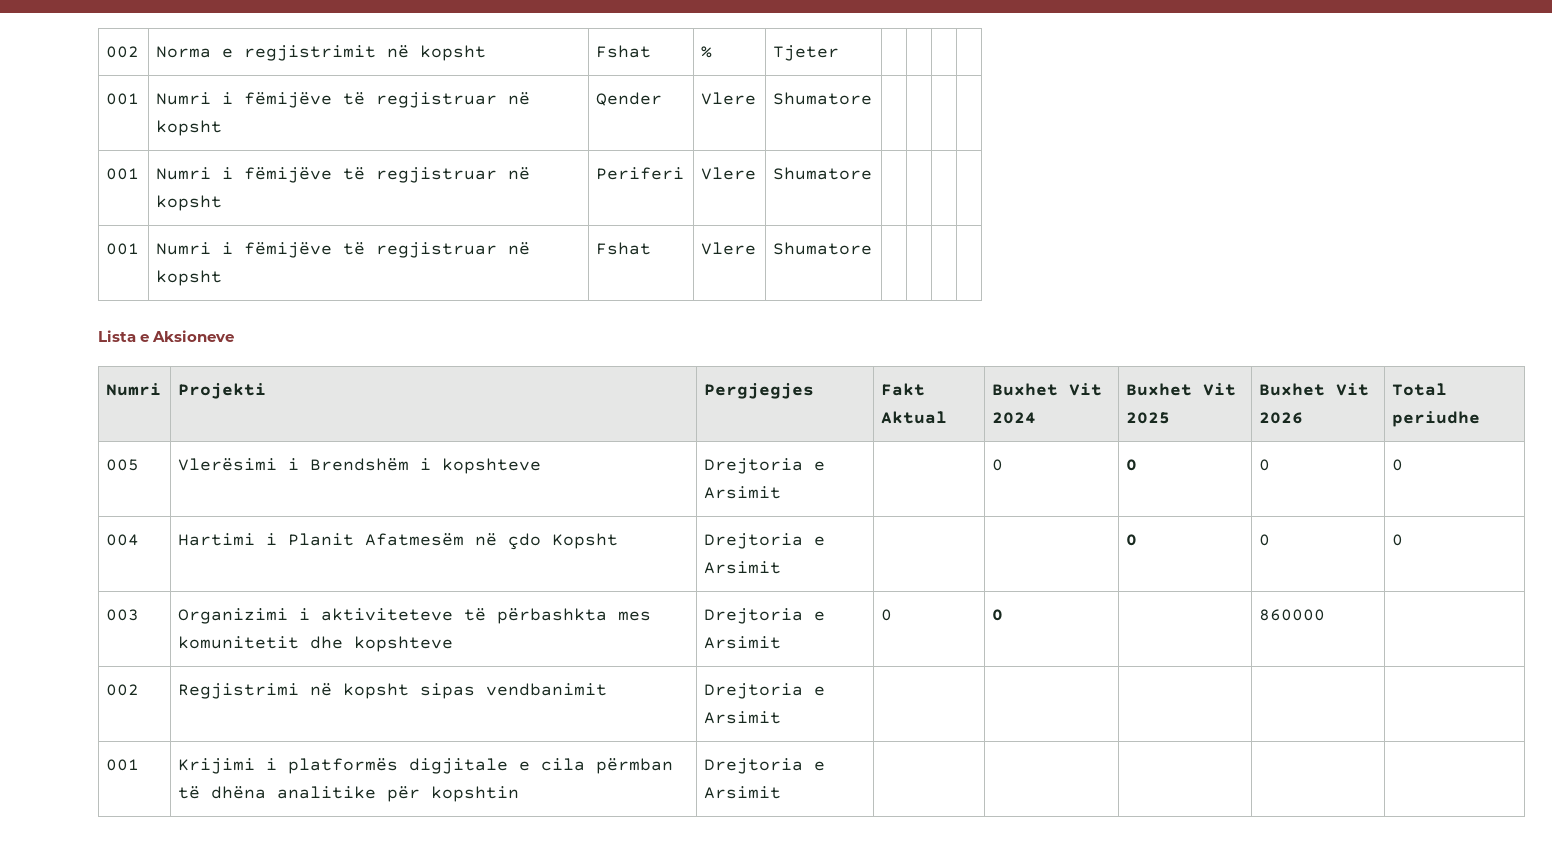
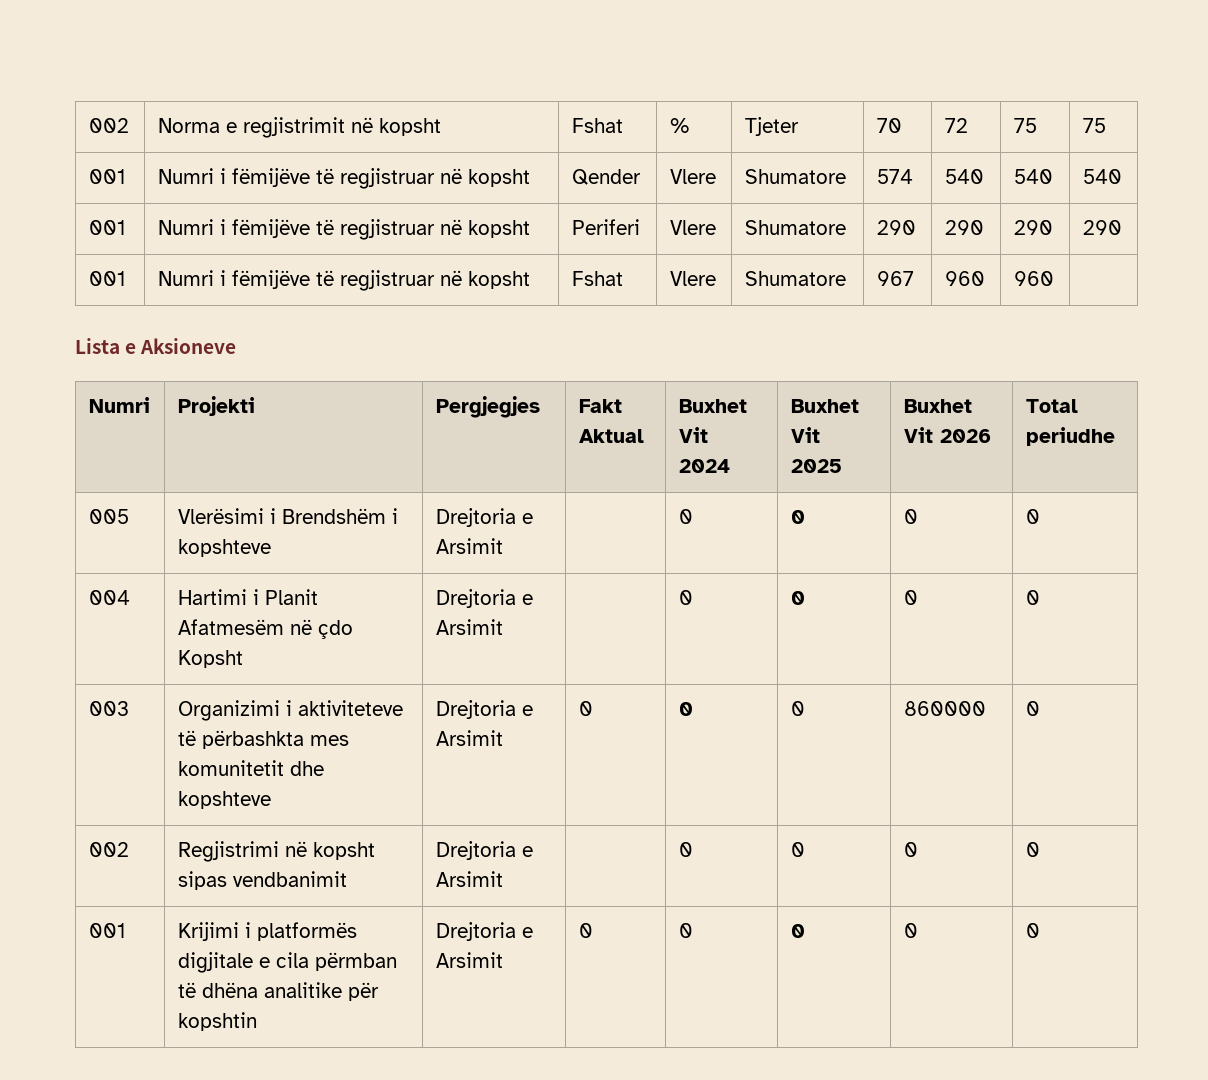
- 002 | Norma e regjistrimit në kopsht | Fshat | % | Tjeter | | | |
+ 002 | Norma e regjistrimit në kopsht | Fshat | % | Tjeter | 70 | 72 | 75 | 75
- 001 | Numri i fëmijëve të regjistruar në kopsht | Qender | Vlere | Shumatore | | | |
+ 001 | Numri i fëmijëve të regjistruar në kopsht | Qender | Vlere | Shumatore | 574 | 540 | 540 | 540
- 001 | Numri i fëmijëve të regjistruar në kopsht | Periferi | Vlere | Shumatore | | | |
+ 001 | Numri i fëmijëve të regjistruar në kopsht | Periferi | Vlere | Shumatore | 290 | 290 | 290 | 290
- 001 | Numri i fëmijëve të regjistruar në kopsht | Fshat | Vlere | Shumatore | | | |
+ 001 | Numri i fëmijëve të regjistruar në kopsht | Fshat | Vlere | Shumatore | 967 | 960 | 960 |
- 004 | Hartimi i Planit Afatmesëm në çdo Kopsht | Drejtoria e Arsimit | | | 0 | 0 | 0
+ 004 | Hartimi i Planit Afatmesëm në çdo Kopsht | Drejtoria e Arsimit | | 0 | 0 | 0 | 0
- 003 | Organizimi i aktiviteteve të përbashkta mes komunitetit dhe kopshteve | Drejtoria e Arsimit | 0 | 0 | | 860000 |
+ 003 | Organizimi i aktiviteteve të përbashkta mes komunitetit dhe kopshteve | Drejtoria e Arsimit | 0 | 0 | 0 | 860000 | 0
- 002 | Regjistrimi në kopsht sipas vendbanimit | Drejtoria e Arsimit | | | | |
+ 002 | Regjistrimi në kopsht sipas vendbanimit | Drejtoria e Arsimit | | 0 | 0 | 0 | 0
- 001 | Krijimi i platformës digjitale e cila përmban të dhëna analitike për kopshtin | Drejtoria e Arsimit | | | | |
+ 001 | Krijimi i platformës digjitale e cila përmban të dhëna analitike për kopshtin | Drejtoria e Arsimit | 0 | 0 | 0 | 0 | 0

